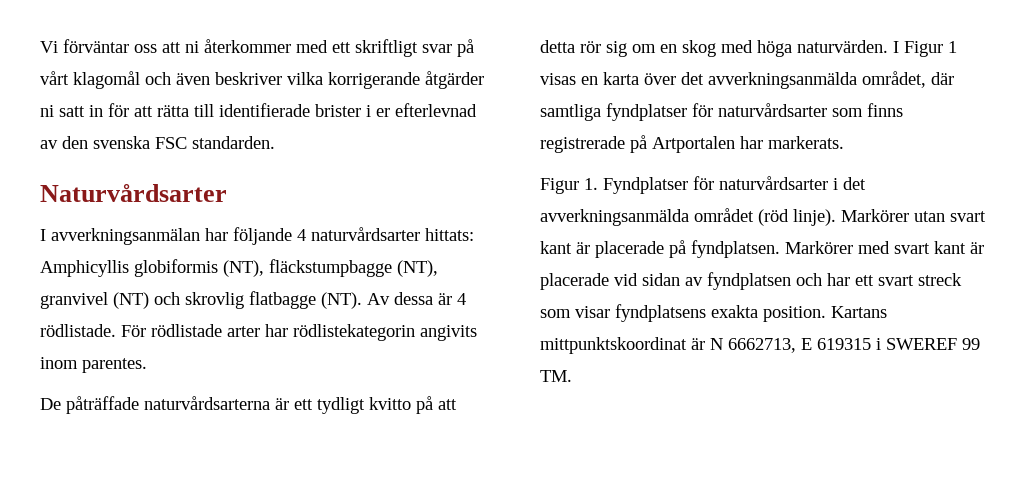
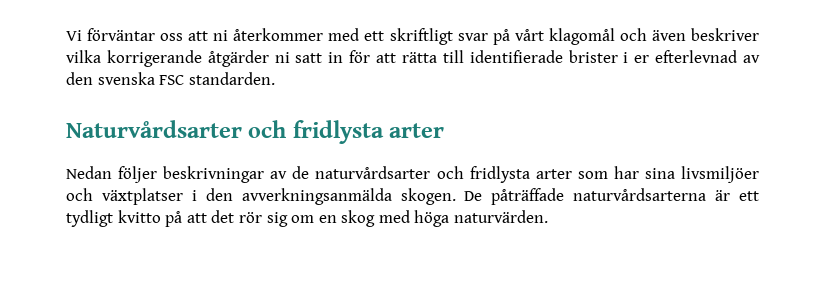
- Naturvårdsarter
- I avverkningsanmälan har följande 4 naturvårdsarter hittats: Amphicyllis globiformis (NT), fläckstumpbagge (NT), granvivel (NT) och skrovlig flatbagge (NT). Av dessa är 4 rödlistade. För rödlistade arter har rödlistekategorin angivits inom parentes.
- De påträffade naturvårdsarterna är ett tydligt kvitto på att detta rör sig om en skog med höga naturvärden. I Figur 1 visas en karta över det avverkningsanmälda området, där samtliga fyndplatser för naturvårdsarter som finns registrerade på Artportalen har markerats.
- Figur 1. Fyndplatser för naturvårdsarter i det avverkningsanmälda området (röd linje). Markörer utan svart kant är placerade på fyndplatsen. Markörer med svart kant är placerade vid sidan av fyndplatsen och har ett svart streck som visar fyndplatsens exakta position. Kartans mittpunktskoordinat är N 6662713, E 619315 i SWEREF 99 TM.
+ Naturvårdsarter och fridlysta arter
+ Nedan följer beskrivningar av de naturvårdsarter och fridlysta arter som har sina livsmiljöer och växtplatser i den avverkningsanmälda skogen. De påträffade naturvårdsarterna är ett tydligt kvitto på att det rör sig om en skog med höga naturvärden.

